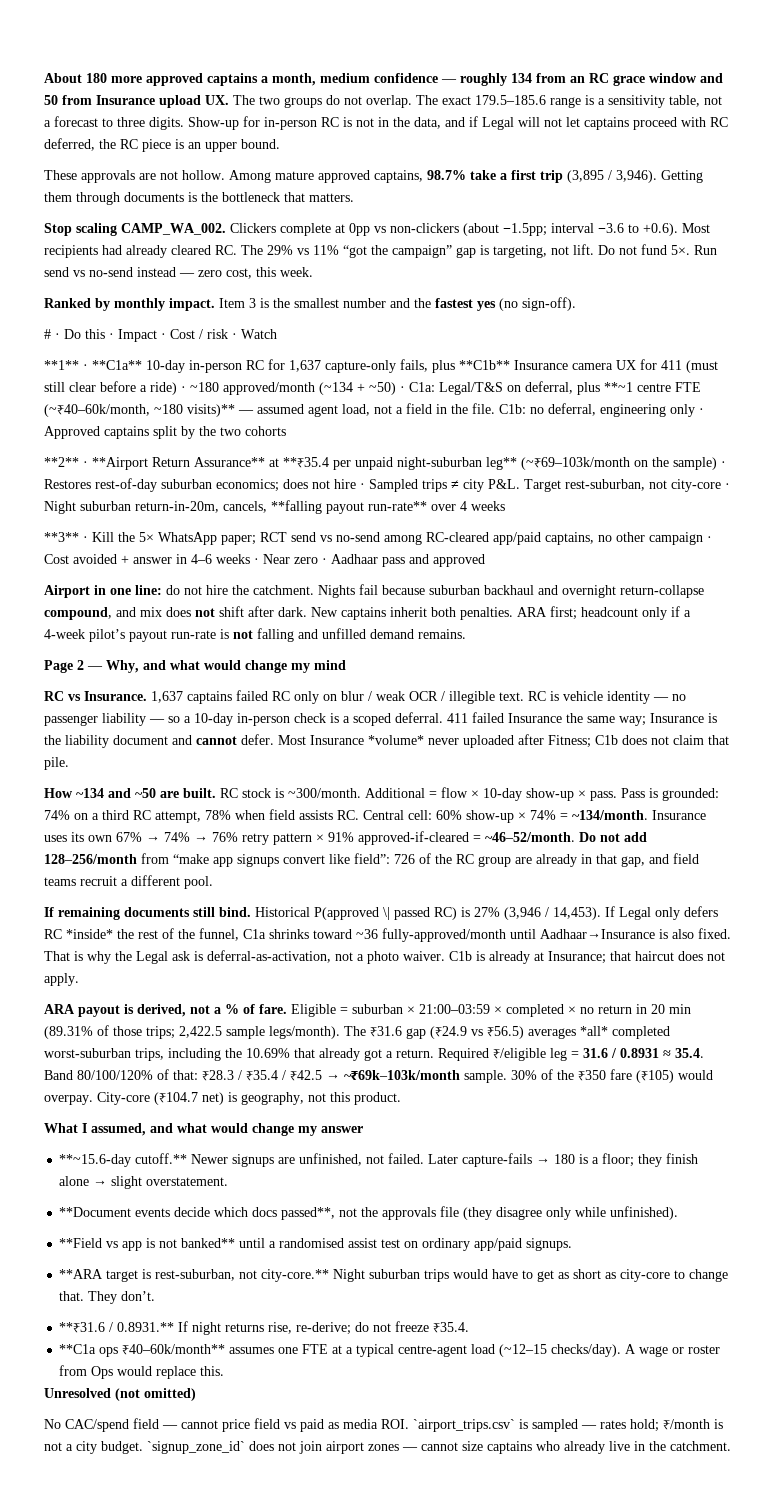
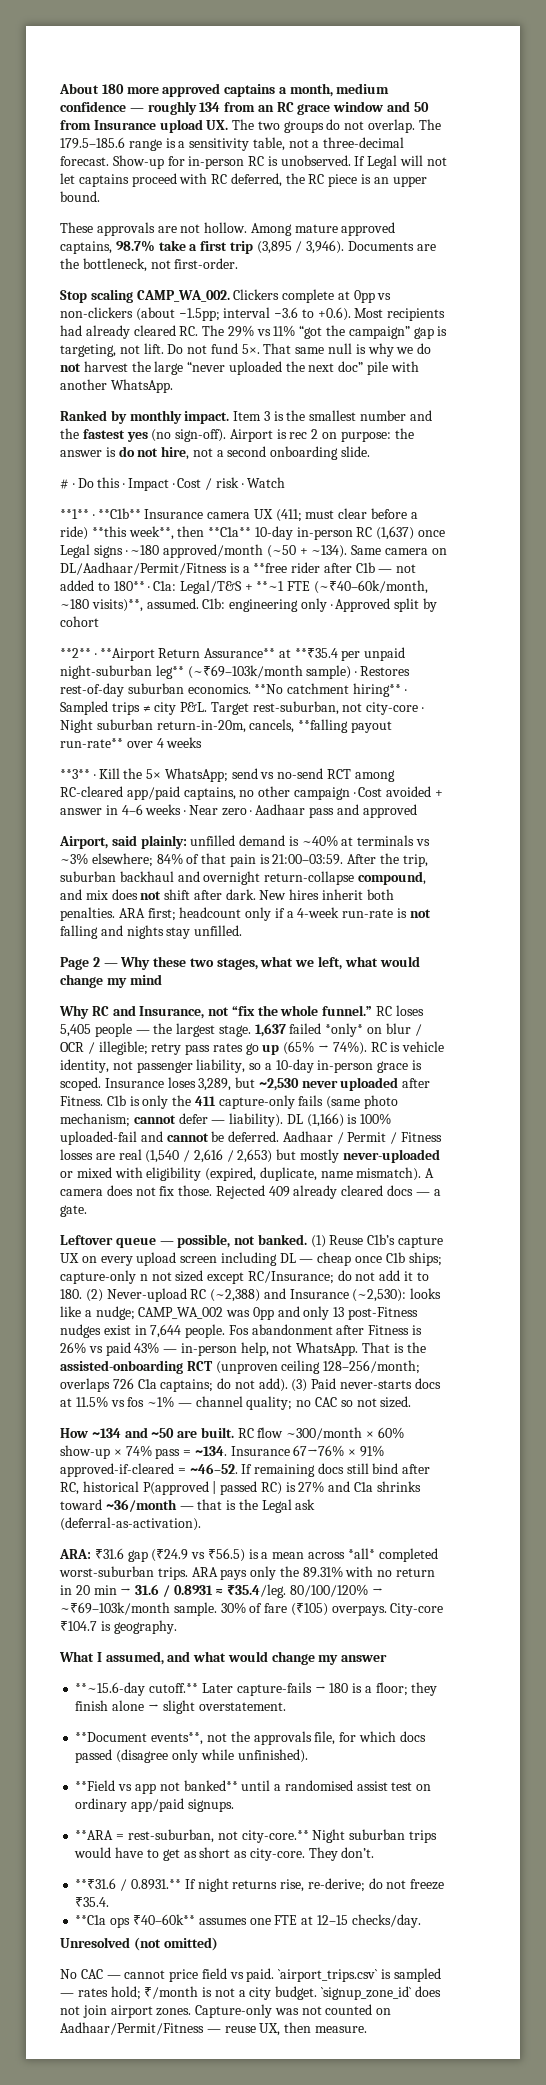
- The exact 179.5–185.6 range is a sensitivity table, not a forecast to three digits.
+ The 179.5–185.6 range is a sensitivity table, not a three-decimal forecast.
- Show-up for in-person RC is not in the data, and if Legal will not let captains proceed with RC deferred, the RC piece is an upper bound.
+ Show-up for in-person RC is unobserved. If Legal will not let captains proceed with RC deferred, the RC piece is an upper bound.
- Getting them through documents is the bottleneck that matters.
+ Documents are the bottleneck, not first-order.
- Run send vs no-send instead — zero cost, this week.
+ That same null is why we do not harvest the large “never uploaded the next doc” pile with another WhatsApp.
+ Airport is rec 2 on purpose: the answer is do not hire, not a second onboarding slide.
- **1** · **C1a** 10-day in-person RC for 1,637 capture-only fails, plus **C1b** Insurance camera UX for 411 (must still clear before a ride) · ~180 approved/month (~134 + ~50) · C1a: Legal/T&S on deferral, plus **~1 centre FTE (~₹40–60k/month, ~180 visits)** — assumed agent load, not a field in the file. C1b: no deferral, engineering only · Approved captains split by the two cohorts
+ **1** · **C1b** Insurance camera UX (411; must clear before a ride) **this week**, then **C1a** 10-day in-person RC (1,637) once Legal signs · ~180 approved/month (~50 + ~134). Same camera on DL/Aadhaar/Permit/Fitness is a **free rider after C1b — not added to 180** · C1a: Legal/T&S + **~1 FTE (~₹40–60k/month, ~180 visits)**, assumed. C1b: engineering only · Approved split by cohort
- **2** · **Airport Return Assurance** at **₹35.4 per unpaid night-suburban leg** (~₹69–103k/month on the sample) · Restores rest-of-day suburban economics; does not hire · Sampled trips ≠ city P&L. Target rest-suburban, not city-core · Night suburban return-in-20m, cancels, **falling payout run-rate** over 4 weeks
+ **2** · **Airport Return Assurance** at **₹35.4 per unpaid night-suburban leg** (~₹69–103k/month sample) · Restores rest-of-day suburban economics. **No catchment hiring** · Sampled trips ≠ city P&L. Target rest-suburban, not city-core · Night suburban return-in-20m, cancels, **falling payout run-rate** over 4 weeks
- **3** · Kill the 5× WhatsApp paper; RCT send vs no-send among RC-cleared app/paid captains, no other campaign · Cost avoided + answer in 4–6 weeks · Near zero · Aadhaar pass and approved
+ **3** · Kill the 5× WhatsApp; send vs no-send RCT among RC-cleared app/paid captains, no other campaign · Cost avoided + answer in 4–6 weeks · Near zero · Aadhaar pass and approved
- Airport in one line: do not hire the catchment. Nights fail because suburban backhaul and overnight return-collapse compound, and mix does not shift after dark.
+ Airport, said plainly: unfilled demand is ~40% at terminals vs ~3% elsewhere; 84% of that pain is 21:00–03:59. After the trip, suburban backhaul and overnight return-collapse compound, and mix does not shift after dark.
- New captains inherit both penalties.
+ New hires inherit both penalties.
- ARA first; headcount only if a 4-week pilot’s payout run-rate is not falling and unfilled demand remains.
+ ARA first; headcount only if a 4-week run-rate is not falling and nights stay unfilled.
- Page 2 — Why, and what would change my mind
+ Page 2 — Why these two stages, what we left, what would change my mind
- RC vs Insurance. 1,637 captains failed RC only on blur / weak OCR / illegible text. RC is vehicle identity — no passenger liability — so a 10-day in-person check is a scoped deferral. 411 failed Insurance the same way; Insurance is the liability document and cannot defer. Most Insurance *volume* never uploaded after Fitness; C1b does not claim that pile.
+ Why RC and Insurance, not “fix the whole funnel.” RC loses 5,405 people — the largest stage. 1,637 failed *only* on blur / OCR / illegible; retry pass rates go up (65% → 74%). RC is vehicle identity, not passenger liability, so a 10-day in-person grace is scoped. Insurance loses 3,289, but ~2,530 never uploaded after Fitness. C1b is only the 411 capture-only fails (same photo mechanism; cannot defer — liability). DL (1,166) is 100% uploaded-fail and cannot be deferred. Aadhaar / Permit / Fitness losses are real (1,540 / 2,616 / 2,653) but mostly never-uploaded or mixed with eligibility (expired, duplicate, name mismatch). A camera does not fix those. Rejected 409 already cleared docs — a gate.
+ Leftover queue — possible, not banked. (1) Reuse C1b’s capture UX on every upload screen including DL — cheap once C1b ships; capture-only n not sized except RC/Insurance; do not add it to 180. (2) Never-upload RC (~2,388) and Insurance (~2,530): looks like a nudge; CAMP_WA_002 was 0pp and only 13 post-Fitness nudges exist in 7,644 people. Fos abandonment after Fitness is 26% vs paid 43% — in-person help, not WhatsApp. That is the assisted-onboarding RCT (unproven ceiling 128–256/month; overlaps 726 C1a captains; do not add). (3) Paid never-starts docs at 11.5% vs fos ~1% — channel quality; no CAC so not sized.
- RC stock is ~300/month. Additional = flow × 10-day show-up × pass. Pass is grounded: 74% on a third RC attempt, 78% when field assists RC. Central cell: 60% show-up × 74% = ~134/month. Insurance uses its own 67% → 74% → 76% retry pattern × 91% approved-if-cleared = ~46–52/month. Do not add 128–256/month from “make app signups convert like field”: 726 of the RC group are already in that gap, and field teams recruit a different pool.
- If remaining documents still bind. Historical P(approved \| passed RC) is 27% (3,946 / 14,453). If Legal only defers RC *inside* the rest of the funnel, C1a shrinks toward ~36 fully-approved/month until Aadhaar→Insurance is also fixed. That is why the Legal ask is deferral-as-activation, not a photo waiver. C1b is already at Insurance; that haircut does not apply.
- ARA payout is derived, not a % of fare. Eligible = suburban × 21:00–03:59 × completed × no return in 20 min (89.31% of those trips; 2,422.5 sample legs/month). The ₹31.6 gap (₹24.9 vs ₹56.5) averages *all* completed worst-suburban trips, including the 10.69% that already got a return. Required ₹/eligible leg = 31.6 / 0.8931 ≈ 35.4. Band 80/100/120% of that: ₹28.3 / ₹35.4 / ₹42.5 → ~₹69k–103k/month sample. 30% of the ₹350 fare (₹105) would overpay. City-core (₹104.7 net) is geography, not this product.
+ RC flow ~300/month × 60% show-up × 74% pass = ~134. Insurance 67→76% × 91% approved-if-cleared = ~46–52. If remaining docs still bind after RC, historical P(approved | passed RC) is 27% and C1a shrinks toward ~36/month — that is the Legal ask (deferral-as-activation).
+ ARA: ₹31.6 gap (₹24.9 vs ₹56.5) is a mean across *all* completed worst-suburban trips. ARA pays only the 89.31% with no return in 20 min → 31.6 / 0.8931 ≈ ₹35.4/leg. 80/100/120% → ~₹69–103k/month sample. 30% of fare (₹105) overpays. City-core ₹104.7 is geography.
- **~15.6-day cutoff.** Newer signups are unfinished, not failed. Later capture-fails → 180 is a floor; they finish alone → slight overstatement.
+ **~15.6-day cutoff.** Later capture-fails → 180 is a floor; they finish alone → slight overstatement.
- **Document events decide which docs passed**, not the approvals file (they disagree only while unfinished).
+ **Document events**, not the approvals file, for which docs passed (disagree only while unfinished).
- **Field vs app is not banked** until a randomised assist test on ordinary app/paid signups.
+ **Field vs app not banked** until a randomised assist test on ordinary app/paid signups.
- **ARA target is rest-suburban, not city-core.** Night suburban trips would have to get as short as city-core to change that.
+ **ARA = rest-suburban, not city-core.** Night suburban trips would have to get as short as city-core.
- **C1a ops ₹40–60k/month** assumes one FTE at a typical centre-agent load (~12–15 checks/day). A wage or roster from Ops would replace this.
+ **C1a ops ₹40–60k** assumes one FTE at 12–15 checks/day.
- No CAC/spend field — cannot price field vs paid as media ROI. `airport_trips.csv` is sampled — rates hold; ₹/month is not a city budget.
+ No CAC — cannot price field vs paid. `airport_trips.csv` is sampled — rates hold; ₹/month is not a city budget.
- `signup_zone_id` does not join airport zones — cannot size captains who already live in the catchment.
+ `signup_zone_id` does not join airport zones. Capture-only was not counted on Aadhaar/Permit/Fitness — reuse UX, then measure.

